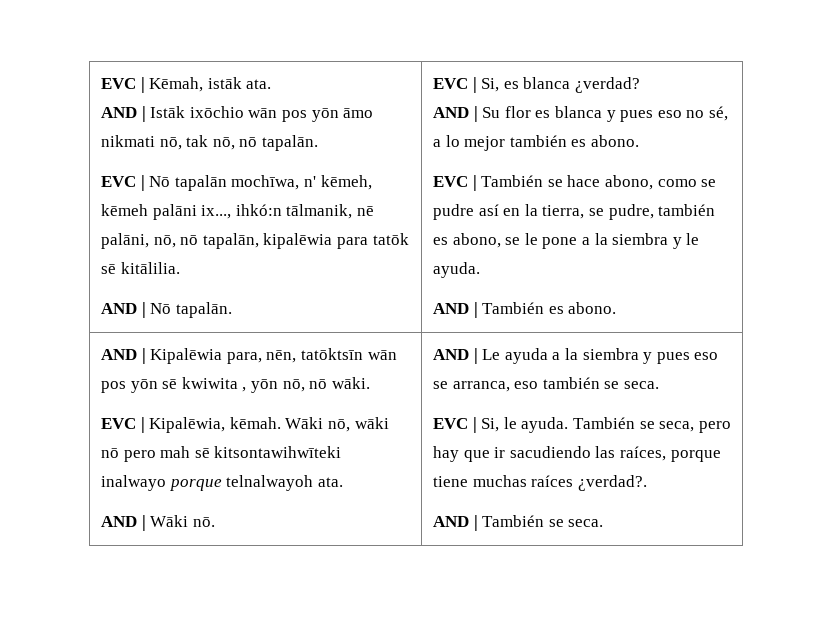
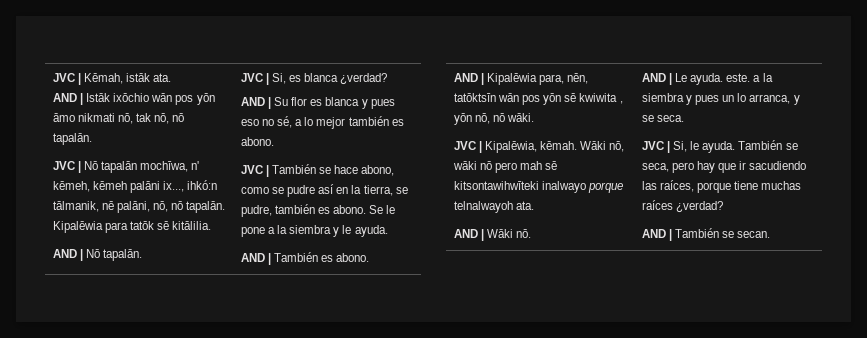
- EVC | Kēmah, istāk ata.
+ JVC | Kēmah, istāk ata.
- EVC | Nō tapalān mochīwa, n' kēmeh, kēmeh palāni ix..., ihkó:n tālmanik, nē palāni, nō, nō tapalān, kipalēwia para tatōk sē kitālilia.
+ JVC | Nō tapalān mochīwa, n' kēmeh, kēmeh palāni ix..., ihkó:n tālmanik, nē palāni, nō, nō tapalān. Kipalēwia para tatōk sē kitālilia.
- EVC | Si, es blanca ¿verdad?
+ JVC | Si, es blanca ¿verdad?
- EVC | También se hace abono, como se pudre así en la tierra, se pudre, también es abono, se le pone a la siembra y le ayuda.
+ JVC | También se hace abono, como se pudre así en la tierra, se pudre, también es abono. Se le pone a la siembra y le ayuda.
- EVC | Kipalēwia, kēmah.
+ JVC | Kipalēwia, kēmah.
- AND | Le ayuda a la siembra y pues eso se arranca, eso también se seca.
+ AND | Le ayuda. este. a la siembra y pues un lo arranca, y se seca.
- EVC | Si, le ayuda.
+ JVC | Si, le ayuda.
- También se seca, pero hay que ir sacudiendo las raíces, porque tiene muchas raíces ¿verdad?.
+ También se seca, pero hay que ir sacudiendo las raíces, porque tiene muchas raíces ¿verdad?
- AND | También se seca.
+ AND | También se secan.

